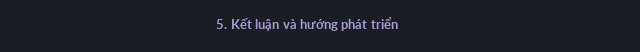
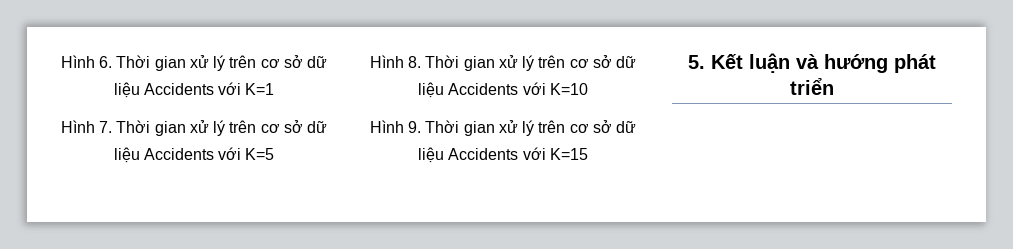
+ Hình 6. Thời gian xử lý trên cơ sở dữ liệu Accidents với K=1
+ Hình 7. Thời gian xử lý trên cơ sở dữ liệu Accidents với K=5
+ Hình 8. Thời gian xử lý trên cơ sở dữ liệu Accidents với K=10
+ Hình 9. Thời gian xử lý trên cơ sở dữ liệu Accidents với K=15

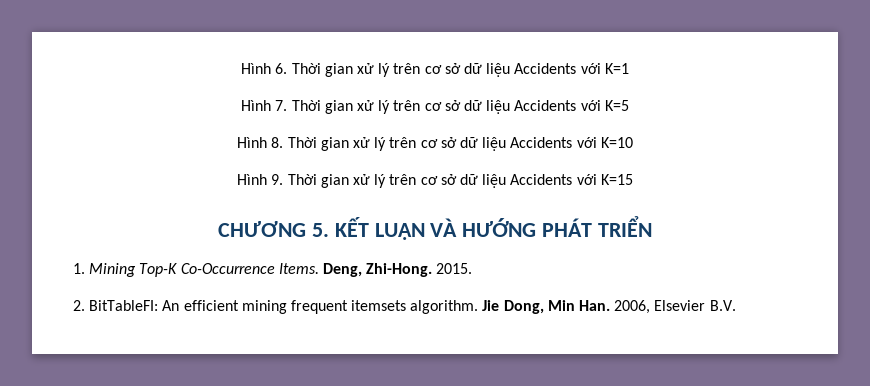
- 5. Kết luận và hướng phát triển
+ CHƯƠNG 5. KẾT LUẬN VÀ HƯỚNG PHÁT TRIỂN
+ 1. Mining Top-K Co-Occurrence Items. Deng, Zhi-Hong. 2015.
+ 2. BitTableFI: An efficient mining frequent itemsets algorithm. Jie Dong, Min Han. 2006, Elsevier B.V.

